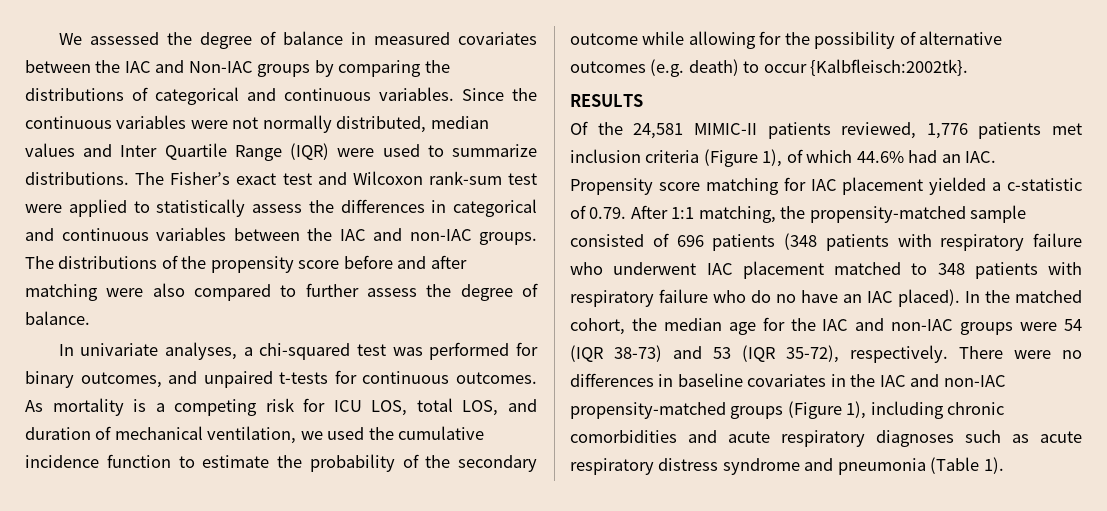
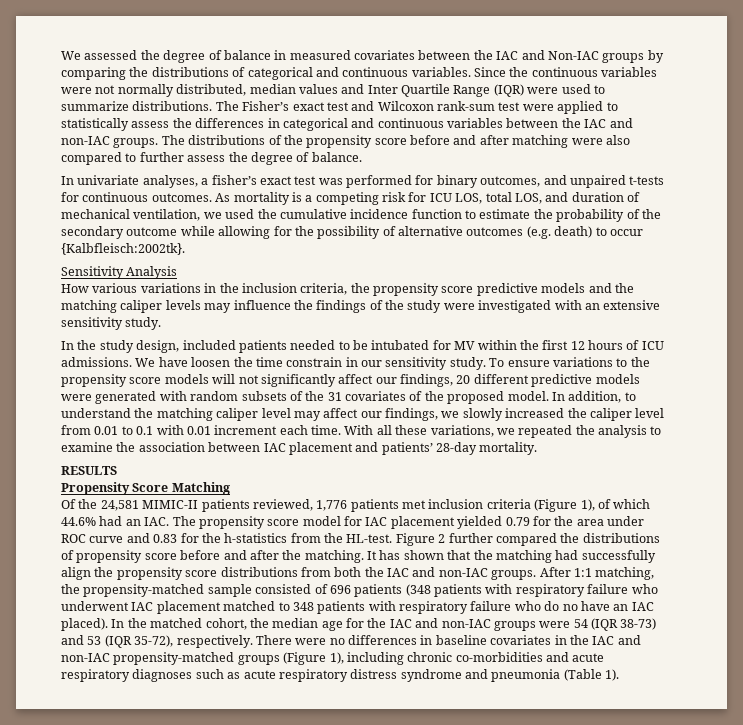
- In univariate analyses, a chi-squared test was performed for binary outcomes, and unpaired t-tests for continuous outcomes.
+ In univariate analyses, a fisher’s exact test was performed for binary outcomes, and unpaired t-tests for continuous outcomes.
+ Sensitivity Analysis
+ How various variations in the inclusion criteria, the propensity score predictive models and the matching caliper levels may influence the findings of the study were investigated with an extensive sensitivity study.
+ In the study design, included patients needed to be intubated for MV within the first 12 hours of ICU admissions. We have loosen the time constrain in our sensitivity study. To ensure variations to the propensity score models will not significantly affect our findings, 20 different predictive models were generated with random subsets of the 31 covariates of the proposed model. In addition, to understand the matching caliper level may affect our findings, we slowly increased the caliper level from 0.01 to 0.1 with 0.01 increment each time. With all these variations, we repeated the analysis to examine the association between IAC placement and patients’ 28-day mortality.
  RESULTS
+ Propensity Score Matching
- Of the 24,581 MIMIC-II patients reviewed, 1,776 patients met inclusion criteria (Figure 1), of which 44.6% had an IAC. Propensity score matching for IAC placement yielded a c-statistic of 0.79. After 1:1 matching, the propensity-matched sample consisted of 696 patients (348 patients with respiratory failure who underwent IAC placement matched to 348 patients with respiratory failure who do no have an IAC placed).
+ Of the 24,581 MIMIC-II patients reviewed, 1,776 patients met inclusion criteria (Figure 1), of which 44.6% had an IAC. The propensity score model for IAC placement yielded 0.79 for the area under ROC curve and 0.83 for the h-statistics from the HL-test. Figure 2 further compared the distributions of propensity score before and after the matching. It has shown that the matching had successfully align the propensity score distributions from both the IAC and non-IAC groups. After 1:1 matching, the propensity-matched sample consisted of 696 patients (348 patients with respiratory failure who underwent IAC placement matched to 348 patients with respiratory failure who do no have an IAC placed).
- There were no differences in baseline covariates in the IAC and non-IAC propensity-matched groups (Figure 1), including chronic comorbidities and acute respiratory diagnoses such as acute respiratory distress syndrome and pneumonia (Table 1).
+ There were no differences in baseline covariates in the IAC and non-IAC propensity-matched groups (Figure 1), including chronic co-morbidities and acute respiratory diagnoses such as acute respiratory distress syndrome and pneumonia (Table 1).

